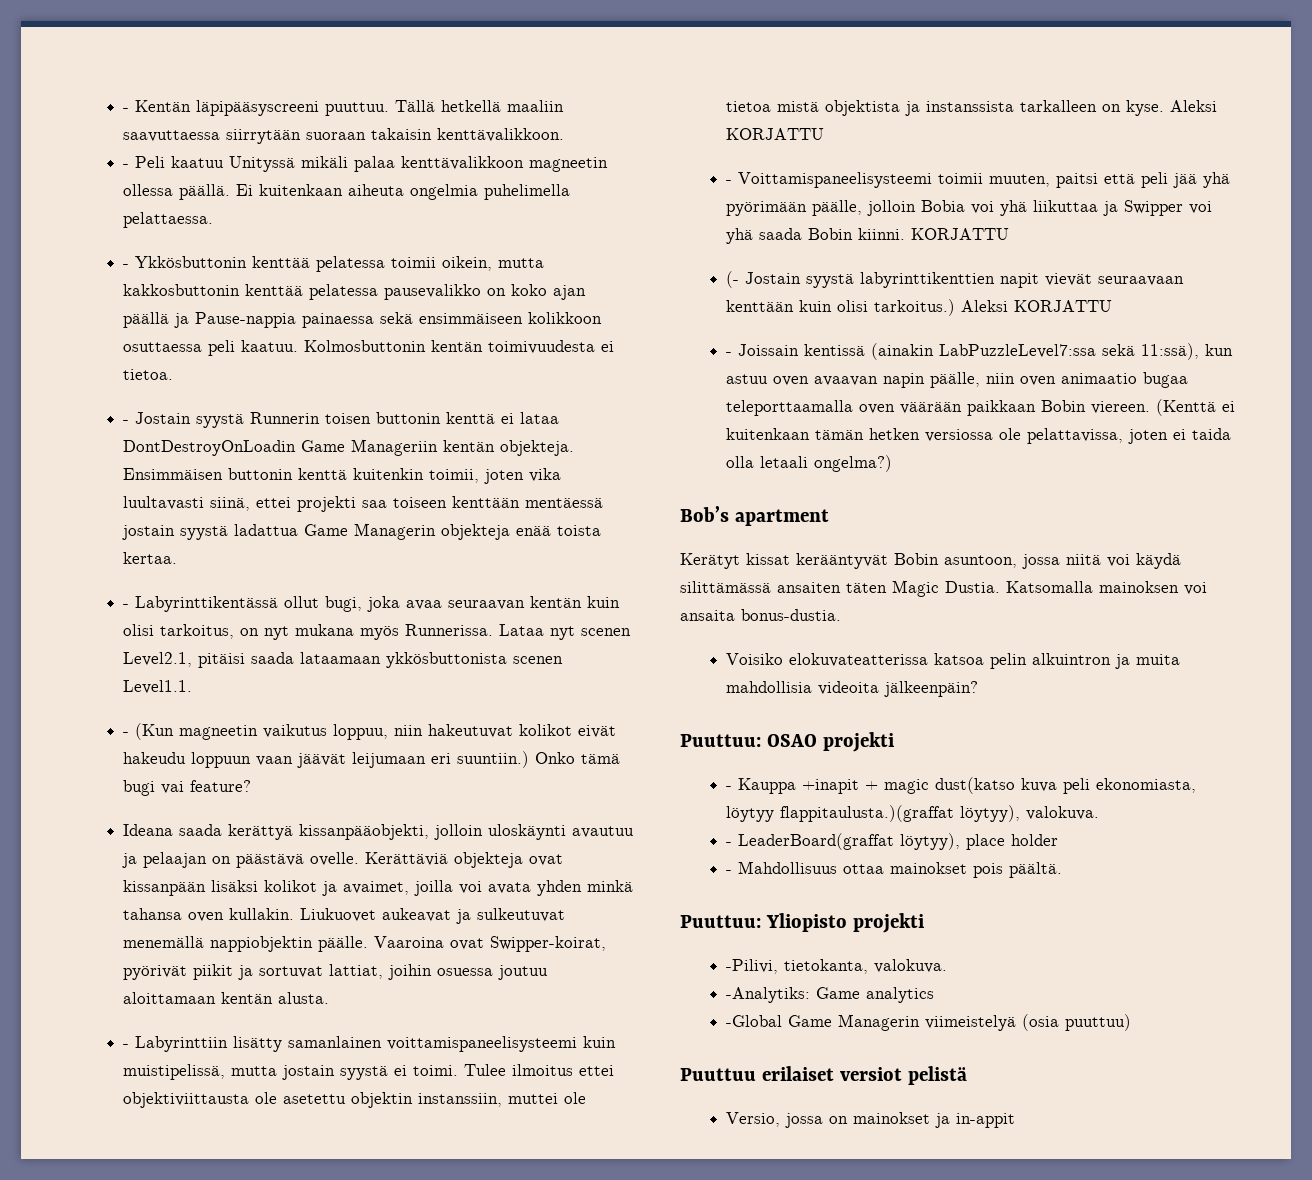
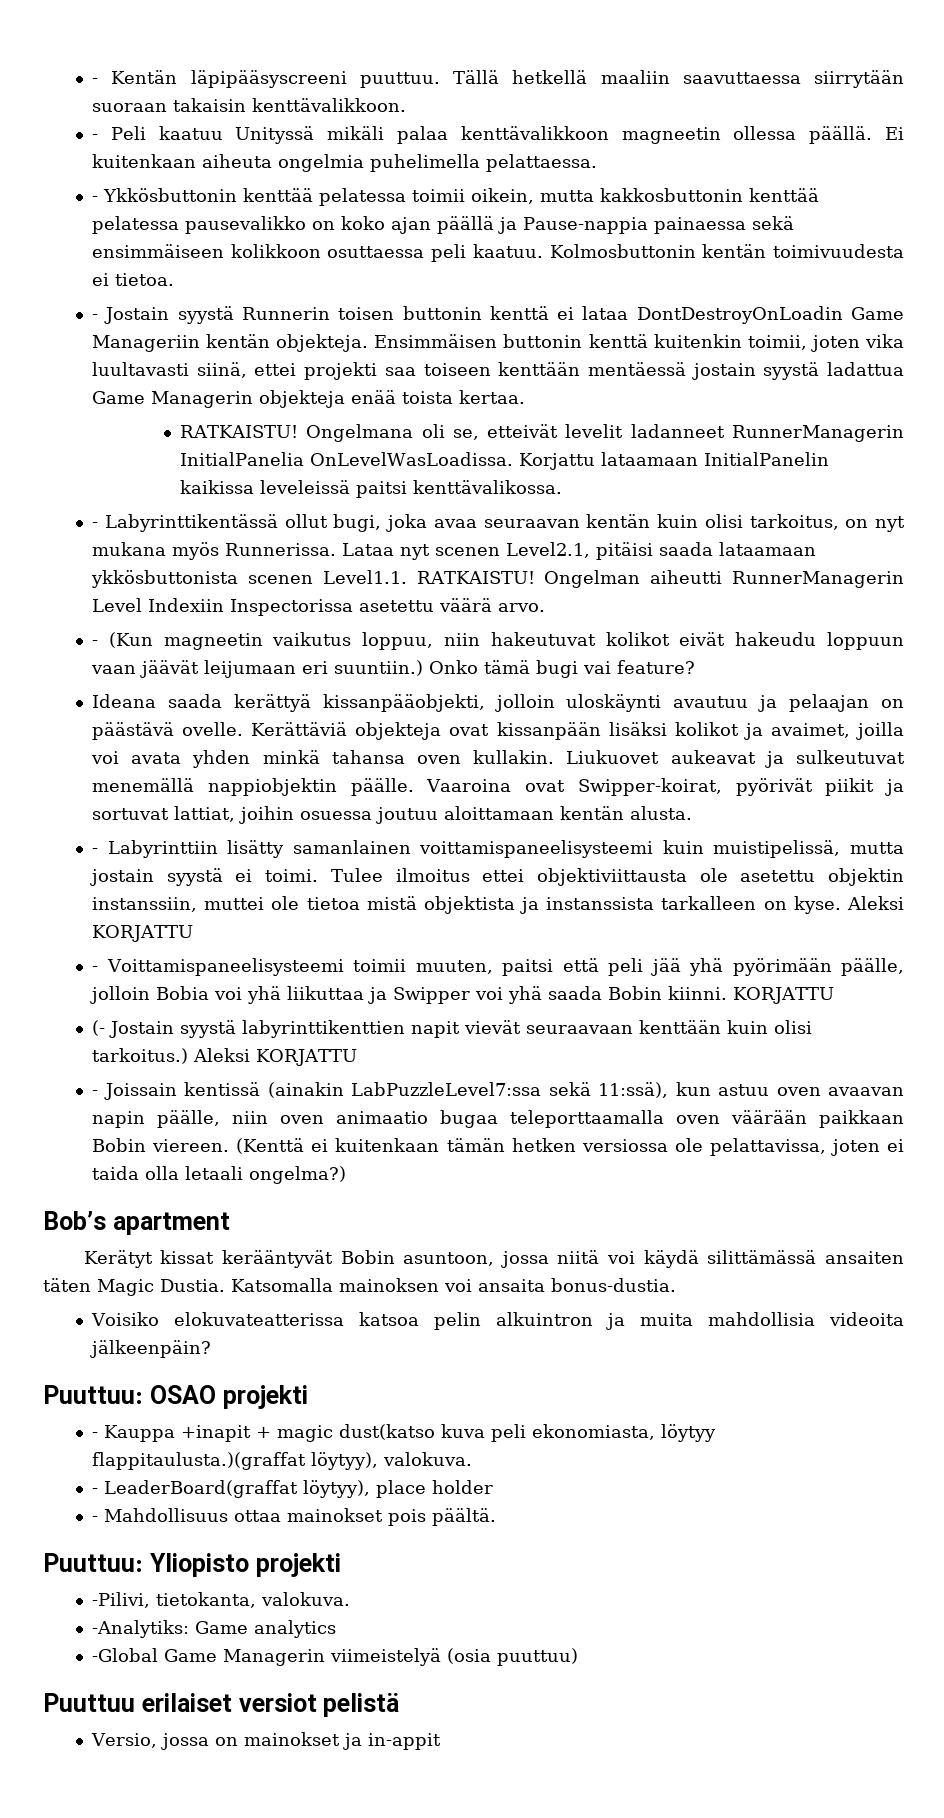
+ RATKAISTU! Ongelmana oli se, etteivät levelit ladanneet RunnerManagerin InitialPanelia OnLevelWasLoadissa. Korjattu lataamaan InitialPanelin kaikissa leveleissä paitsi kenttävalikossa.
- Lataa nyt scenen Level2.1, pitäisi saada lataamaan ykkösbuttonista scenen Level1.1.
+ Lataa nyt scenen Level2.1, pitäisi saada lataamaan ykkösbuttonista scenen Level1.1. RATKAISTU! Ongelman aiheutti RunnerManagerin Level Indexiin Inspectorissa asetettu väärä arvo.

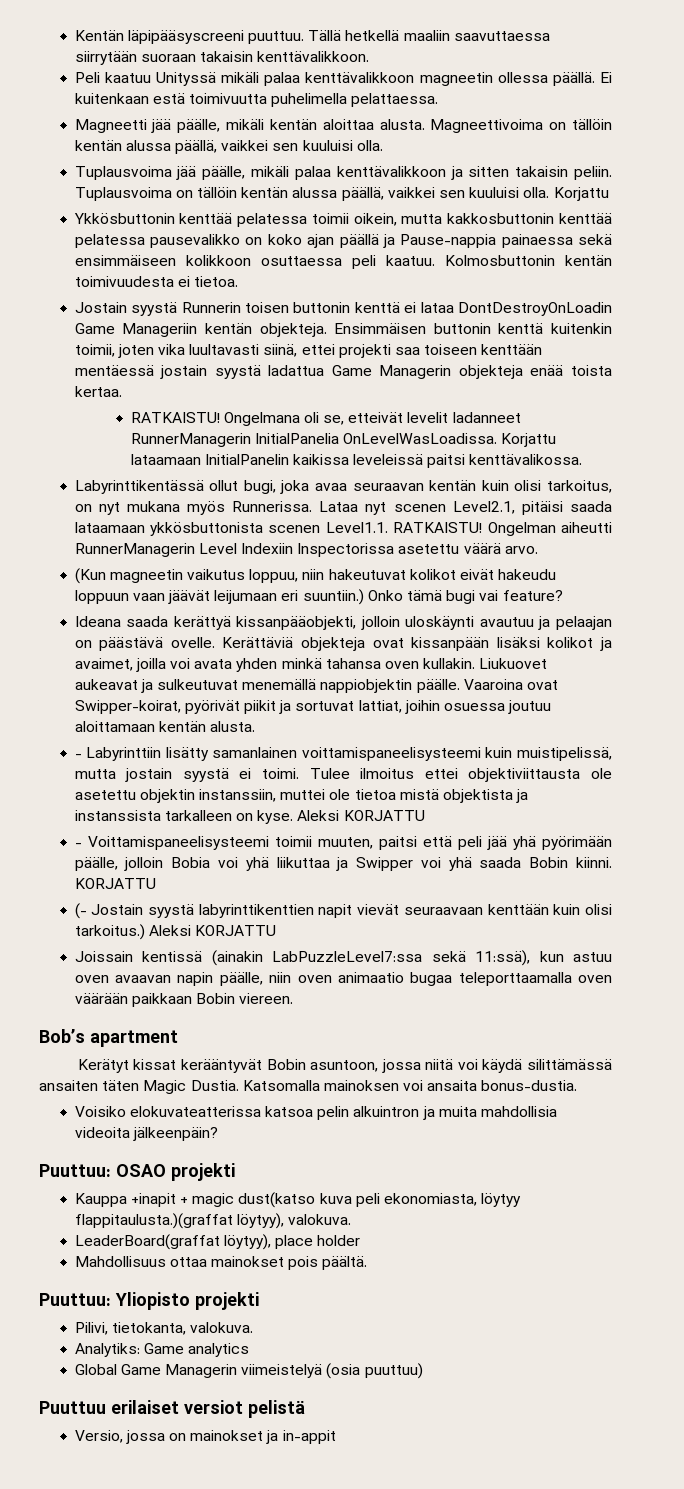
- - Kentän läpipääsyscreeni puuttuu.
+ Kentän läpipääsyscreeni puuttuu.
- - Peli kaatuu Unityssä mikäli palaa kenttävalikkoon magneetin ollessa päällä.
+ Peli kaatuu Unityssä mikäli palaa kenttävalikkoon magneetin ollessa päällä.
- Ei kuitenkaan aiheuta ongelmia puhelimella pelattaessa.
+ Ei kuitenkaan estä toimivuutta puhelimella pelattaessa.
- - Ykkösbuttonin kenttää pelatessa toimii oikein, mutta kakkosbuttonin kenttää pelatessa pausevalikko on koko ajan päällä ja Pause-nappia painaessa sekä ensimmäiseen kolikkoon osuttaessa peli kaatuu.
+ Magneetti jää päälle, mikäli kentän aloittaa alusta. Magneettivoima on tällöin kentän alussa päällä, vaikkei sen kuuluisi olla.
+ Tuplausvoima jää päälle, mikäli palaa kenttävalikkoon ja sitten takaisin peliin. Tuplausvoima on tällöin kentän alussa päällä, vaikkei sen kuuluisi olla. Korjattu
+ Ykkösbuttonin kenttää pelatessa toimii oikein, mutta kakkosbuttonin kenttää pelatessa pausevalikko on koko ajan päällä ja Pause-nappia painaessa sekä ensimmäiseen kolikkoon osuttaessa peli kaatuu.
- - Jostain syystä Runnerin toisen buttonin kenttä ei lataa DontDestroyOnLoadin Game Manageriin kentän objekteja.
+ Jostain syystä Runnerin toisen buttonin kenttä ei lataa DontDestroyOnLoadin Game Manageriin kentän objekteja.
- - Labyrinttikentässä ollut bugi, joka avaa seuraavan kentän kuin olisi tarkoitus, on nyt mukana myös Runnerissa.
+ Labyrinttikentässä ollut bugi, joka avaa seuraavan kentän kuin olisi tarkoitus, on nyt mukana myös Runnerissa.
- - (Kun magneetin vaikutus loppuu, niin hakeutuvat kolikot eivät hakeudu loppuun vaan jäävät leijumaan eri suuntiin.)
+ (Kun magneetin vaikutus loppuu, niin hakeutuvat kolikot eivät hakeudu loppuun vaan jäävät leijumaan eri suuntiin.)
- - Joissain kentissä (ainakin LabPuzzleLevel7:ssa sekä 11:ssä), kun astuu oven avaavan napin päälle, niin oven animaatio bugaa teleporttaamalla oven väärään paikkaan Bobin viereen. (Kenttä ei kuitenkaan tämän hetken versiossa ole pelattavissa, joten ei taida olla letaali ongelma?)
+ Joissain kentissä (ainakin LabPuzzleLevel7:ssa sekä 11:ssä), kun astuu oven avaavan napin päälle, niin oven animaatio bugaa teleporttaamalla oven väärään paikkaan Bobin viereen.
- - Kauppa +inapit + magic dust(katso kuva peli ekonomiasta, löytyy flappitaulusta.)(graffat löytyy), valokuva.
+ Kauppa +inapit + magic dust(katso kuva peli ekonomiasta, löytyy flappitaulusta.)(graffat löytyy), valokuva.
- - LeaderBoard(graffat löytyy), place holder
+ LeaderBoard(graffat löytyy), place holder
- - Mahdollisuus ottaa mainokset pois päältä.
+ Mahdollisuus ottaa mainokset pois päältä.
- -Pilivi, tietokanta, valokuva.
+ Pilivi, tietokanta, valokuva.
- -Analytiks: Game analytics
+ Analytiks: Game analytics
- -Global Game Managerin viimeistelyä (osia puuttuu)
+ Global Game Managerin viimeistelyä (osia puuttuu)

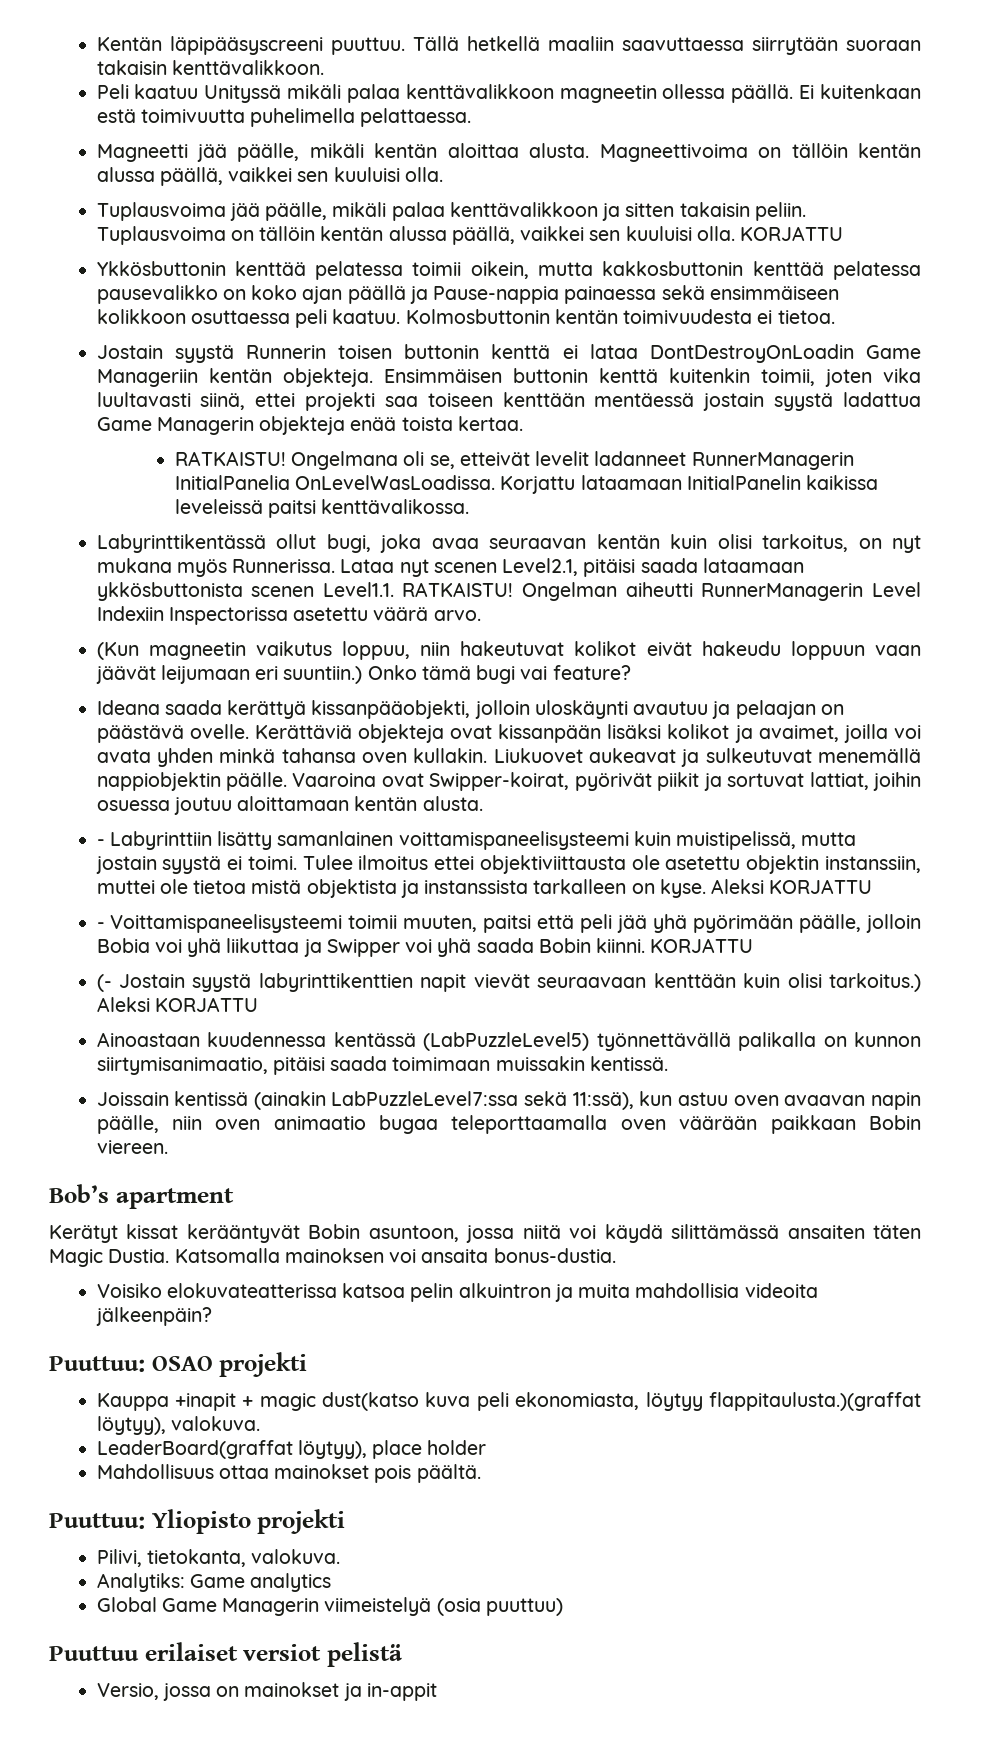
- Tuplausvoima on tällöin kentän alussa päällä, vaikkei sen kuuluisi olla. Korjattu
+ Tuplausvoima on tällöin kentän alussa päällä, vaikkei sen kuuluisi olla. KORJATTU
+ Ainoastaan kuudennessa kentässä (LabPuzzleLevel5) työnnettävällä palikalla on kunnon siirtymisanimaatio, pitäisi saada toimimaan muissakin kentissä.

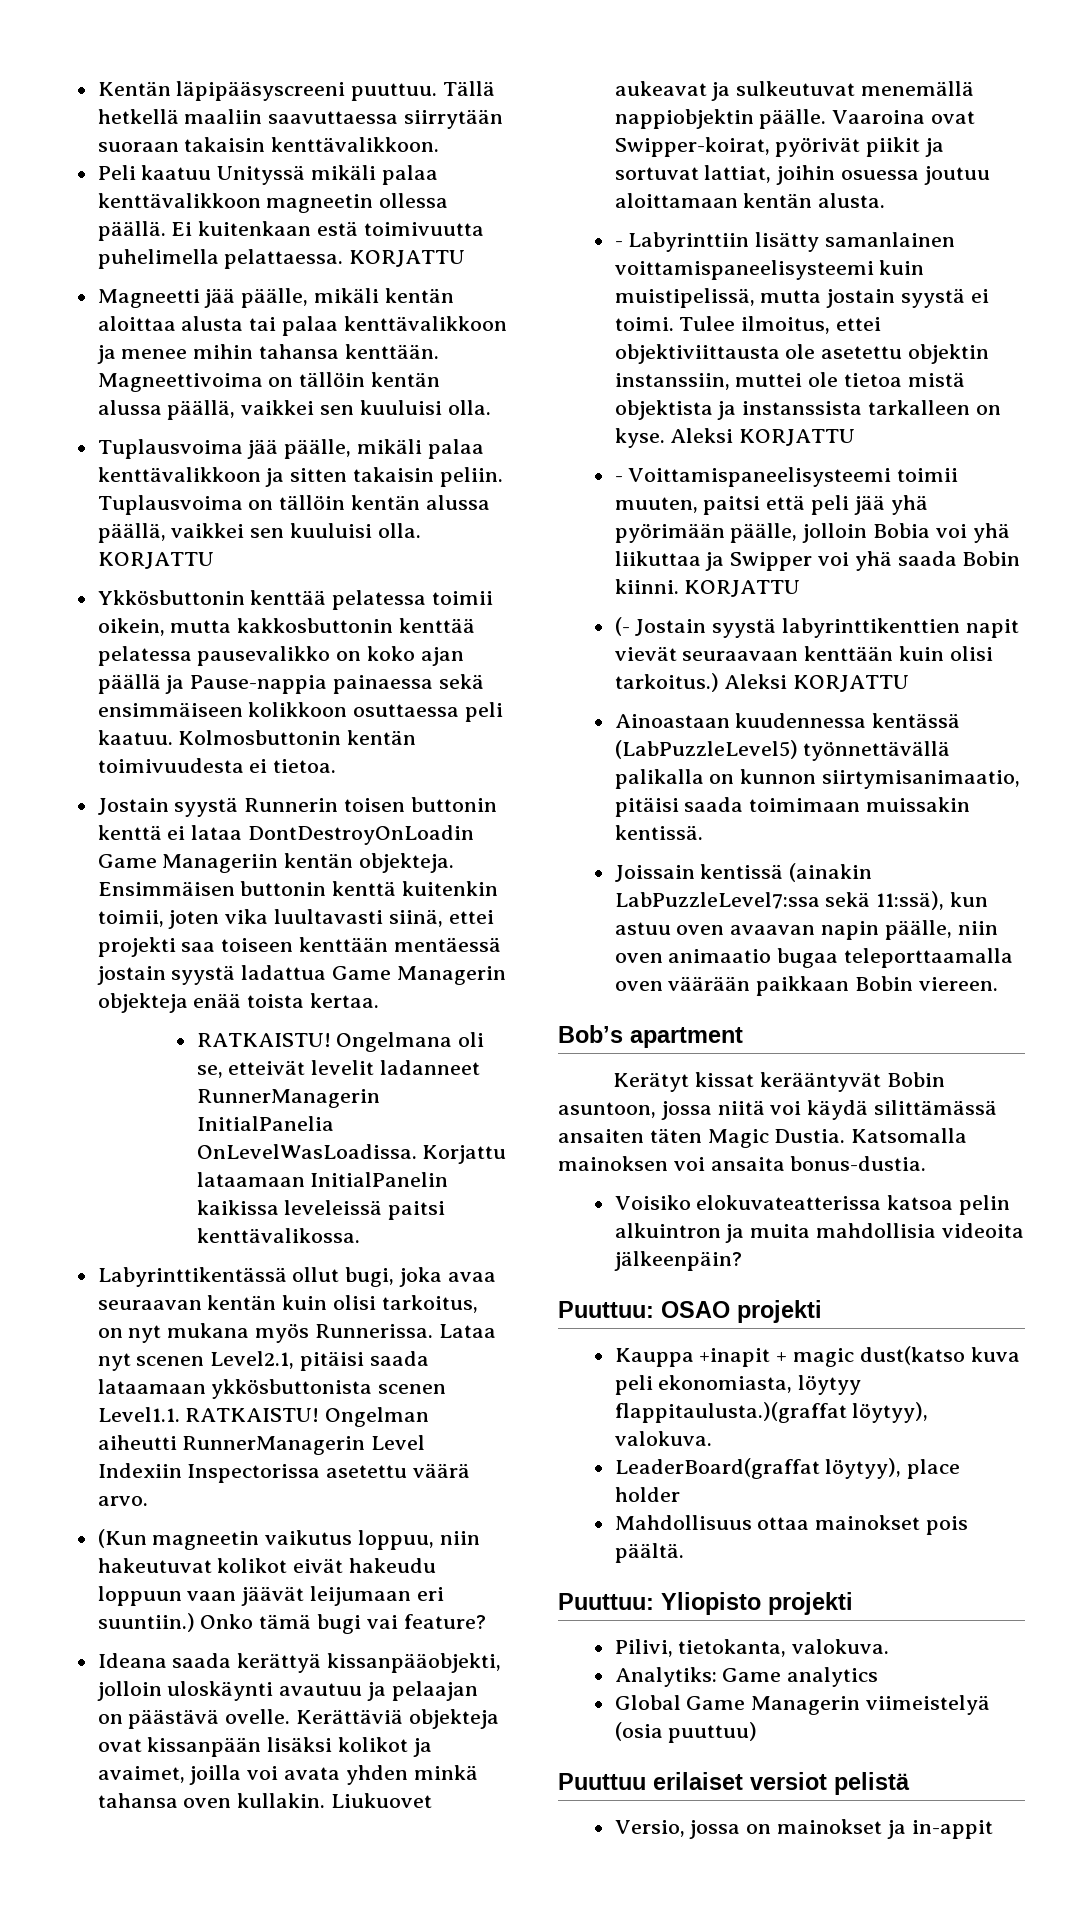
- Ei kuitenkaan estä toimivuutta puhelimella pelattaessa.
+ Ei kuitenkaan estä toimivuutta puhelimella pelattaessa. KORJATTU
- Magneetti jää päälle, mikäli kentän aloittaa alusta.
+ Magneetti jää päälle, mikäli kentän aloittaa alusta tai palaa kenttävalikkoon ja menee mihin tahansa kenttään.
- Tulee ilmoitus ettei objektiviittausta ole asetettu objektin instanssiin, muttei ole tietoa mistä objektista ja instanssista tarkalleen on kyse.
+ Tulee ilmoitus, ettei objektiviittausta ole asetettu objektin instanssiin, muttei ole tietoa mistä objektista ja instanssista tarkalleen on kyse.

